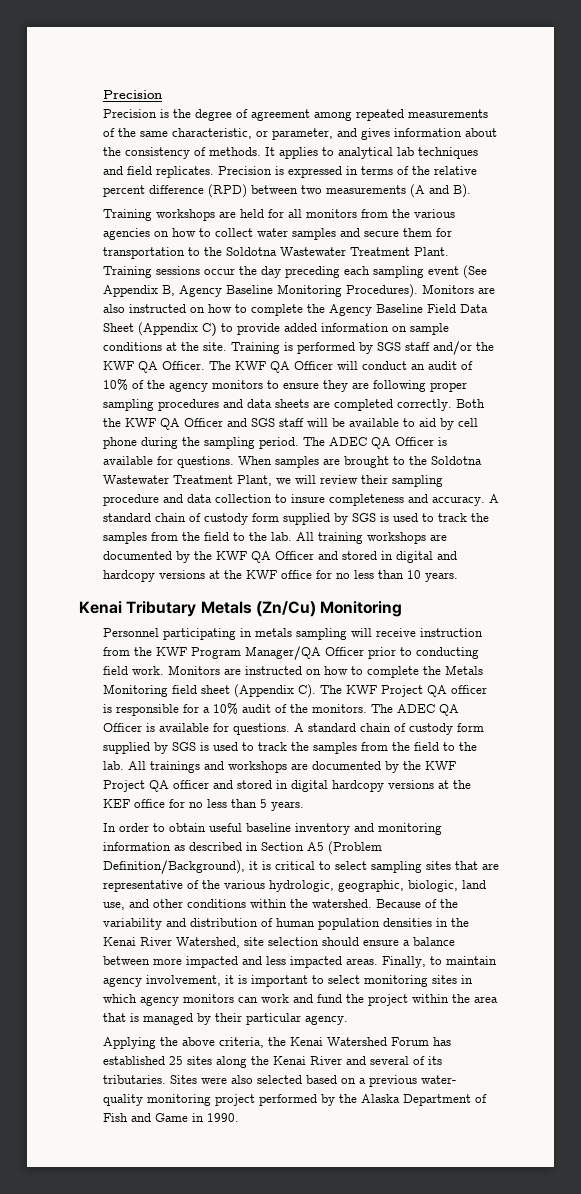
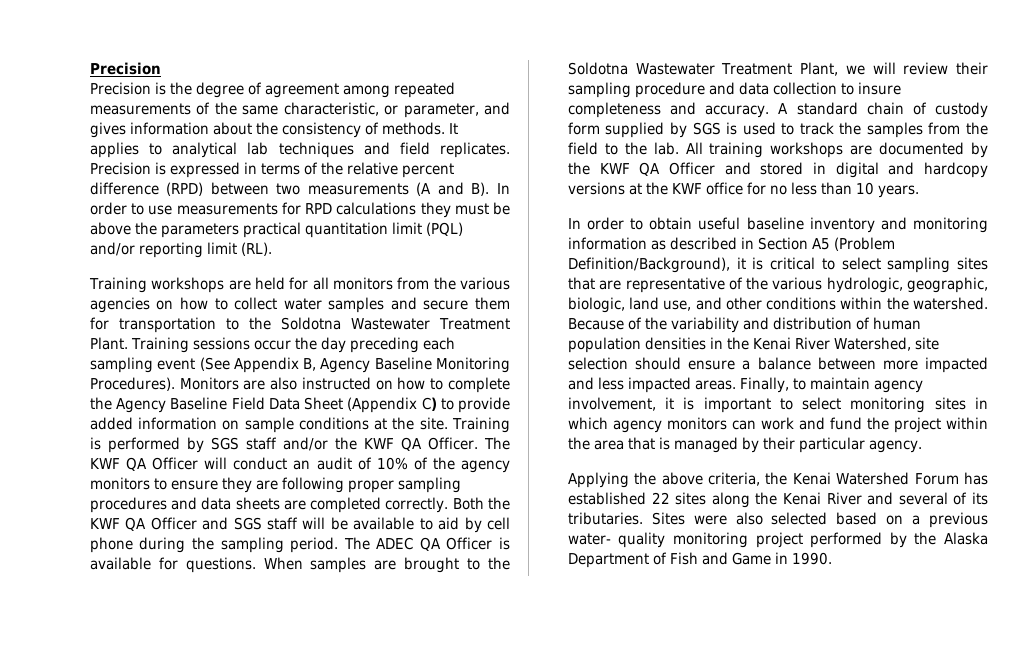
- Precision is expressed in terms of the relative percent difference (RPD) between two measurements (A and B).
+ Precision is expressed in terms of the relative percent difference (RPD) between two measurements (A and B). In order to use measurements for RPD calculations they must be above the parameters practical quantitation limit (PQL) and/or reporting limit (RL).
- Kenai Tributary Metals (Zn/Cu) Monitoring
- Personnel participating in metals sampling will receive instruction from the KWF Program Manager/QA Officer prior to conducting field work. Monitors are instructed on how to complete the Metals Monitoring field sheet (Appendix C). The KWF Project QA officer is responsible for a 10% audit of the monitors. The ADEC QA Officer is available for questions. A standard chain of custody form supplied by SGS is used to track the samples from the field to the lab. All trainings and workshops are documented by the KWF Project QA officer and stored in digital hardcopy versions at the KEF office for no less than 5 years.
- Applying the above criteria, the Kenai Watershed Forum has established 25 sites along the Kenai River and several of its tributaries.
+ Applying the above criteria, the Kenai Watershed Forum has established 22 sites along the Kenai River and several of its tributaries.

